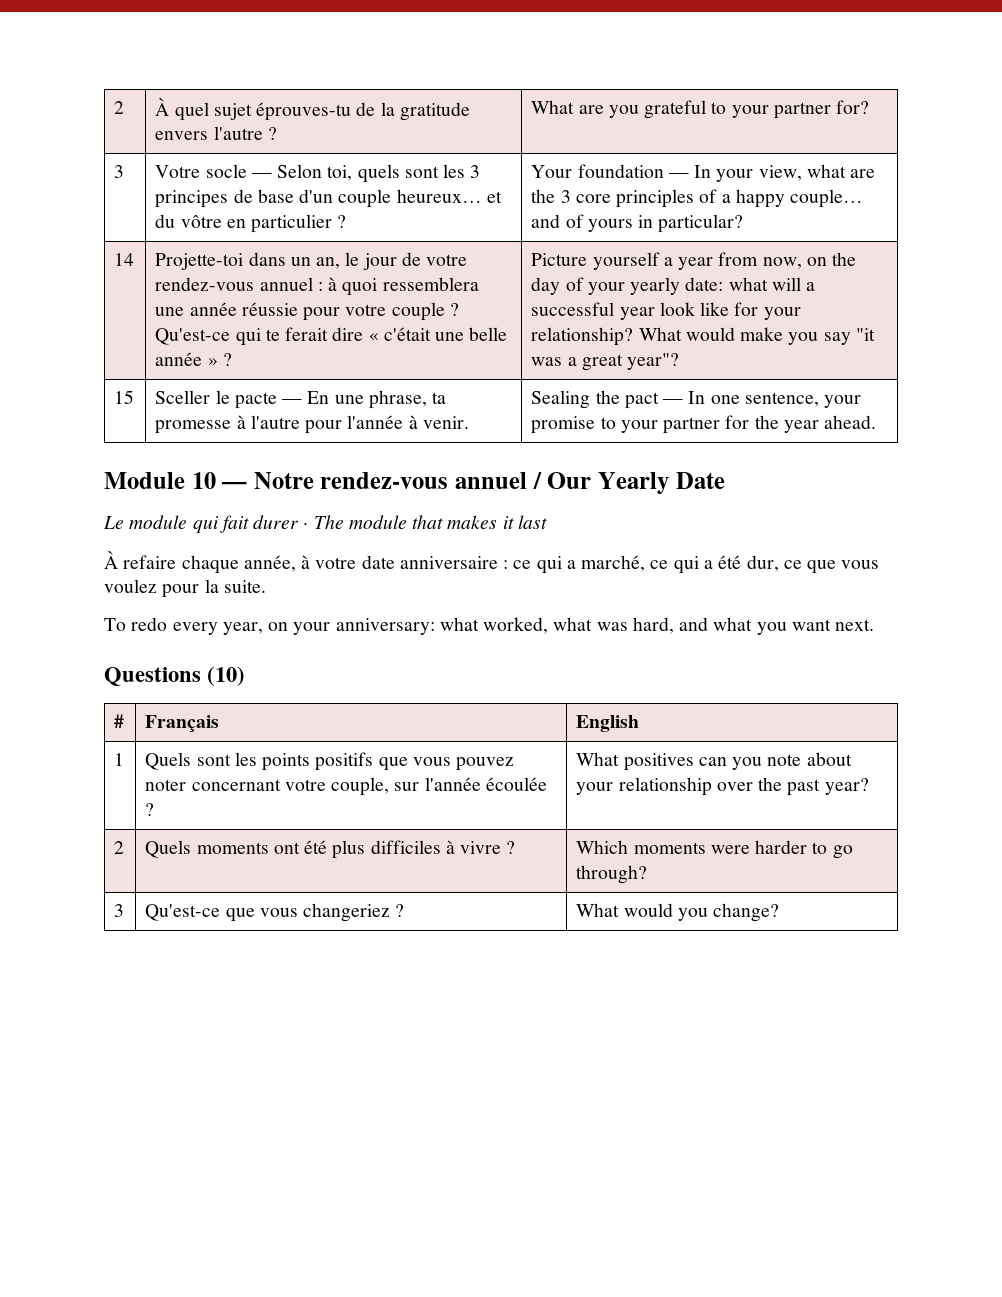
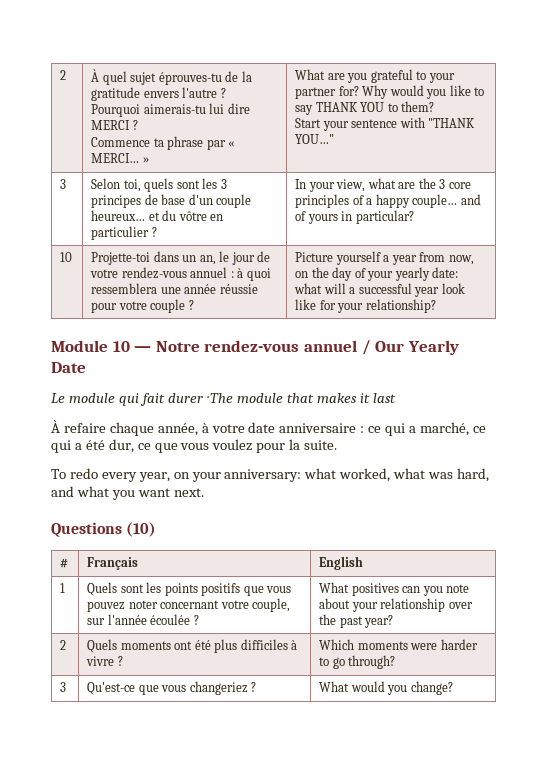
+ Pourquoi aimerais-tu lui dire MERCI ?
+ Commence ta phrase par « MERCI… »
- What are you grateful to your partner for?
- 3 | Votre socle — Selon toi, quels sont les 3 principes de base d'un couple heureux… et du vôtre en particulier ? | Your foundation — In your view, what are the 3 core principles of a happy couple… and of yours in particular?
- 14
+ What are you grateful to your partner for? Why would you like to say THANK YOU to them?
+ Start your sentence with "THANK YOU…"
+ 3 | Selon toi, quels sont les 3 principes de base d'un couple heureux… et du vôtre en particulier ? | In your view, what are the 3 core principles of a happy couple… and of yours in particular?
+ 10
- Qu'est-ce qui te ferait dire « c'était une belle année » ?
- What would make you say "it was a great year"?
- 15 | Sceller le pacte — En une phrase, ta promesse à l'autre pour l'année à venir. | Sealing the pact — In one sentence, your promise to your partner for the year ahead.

